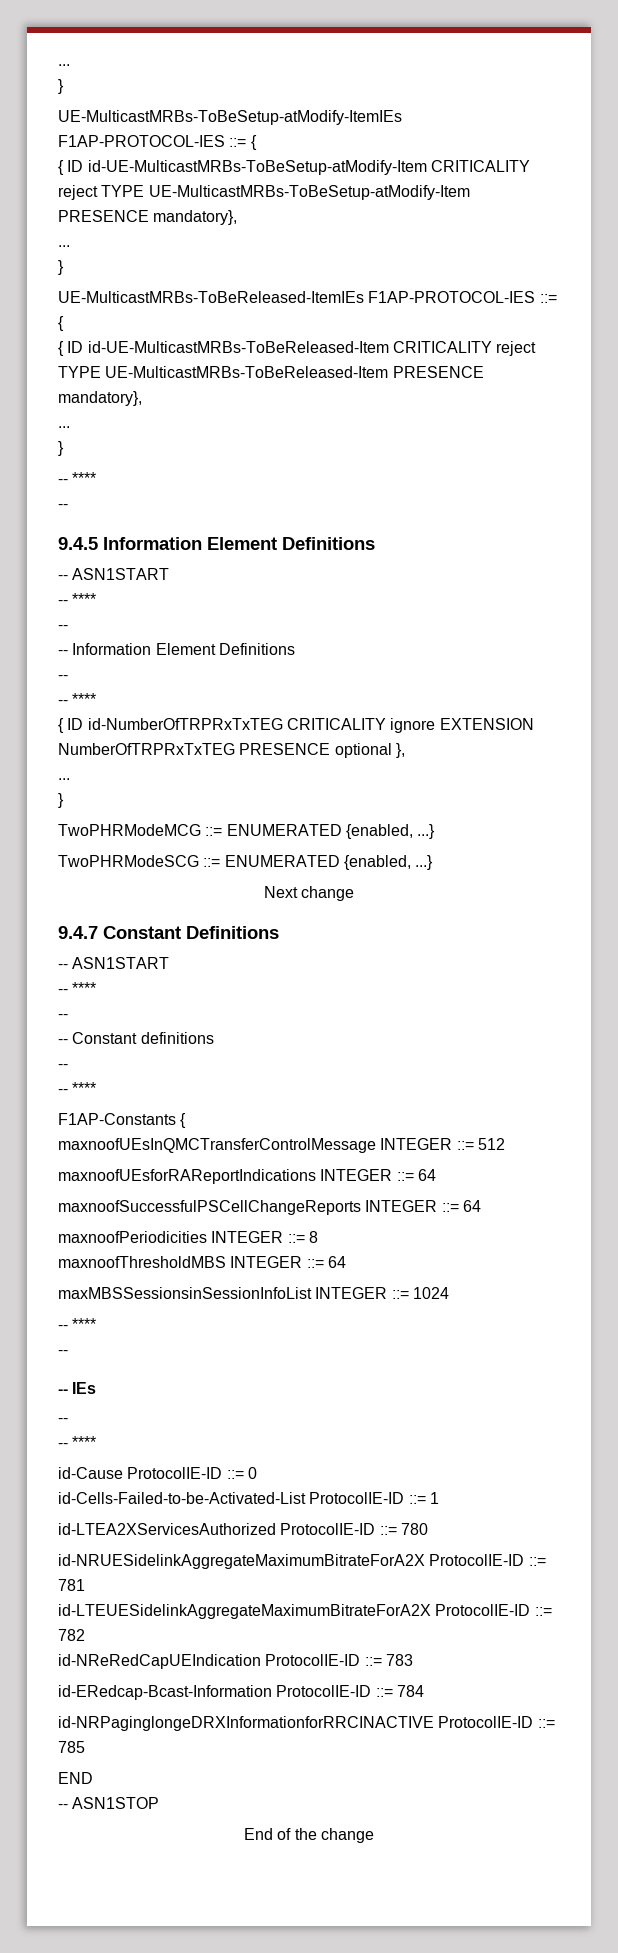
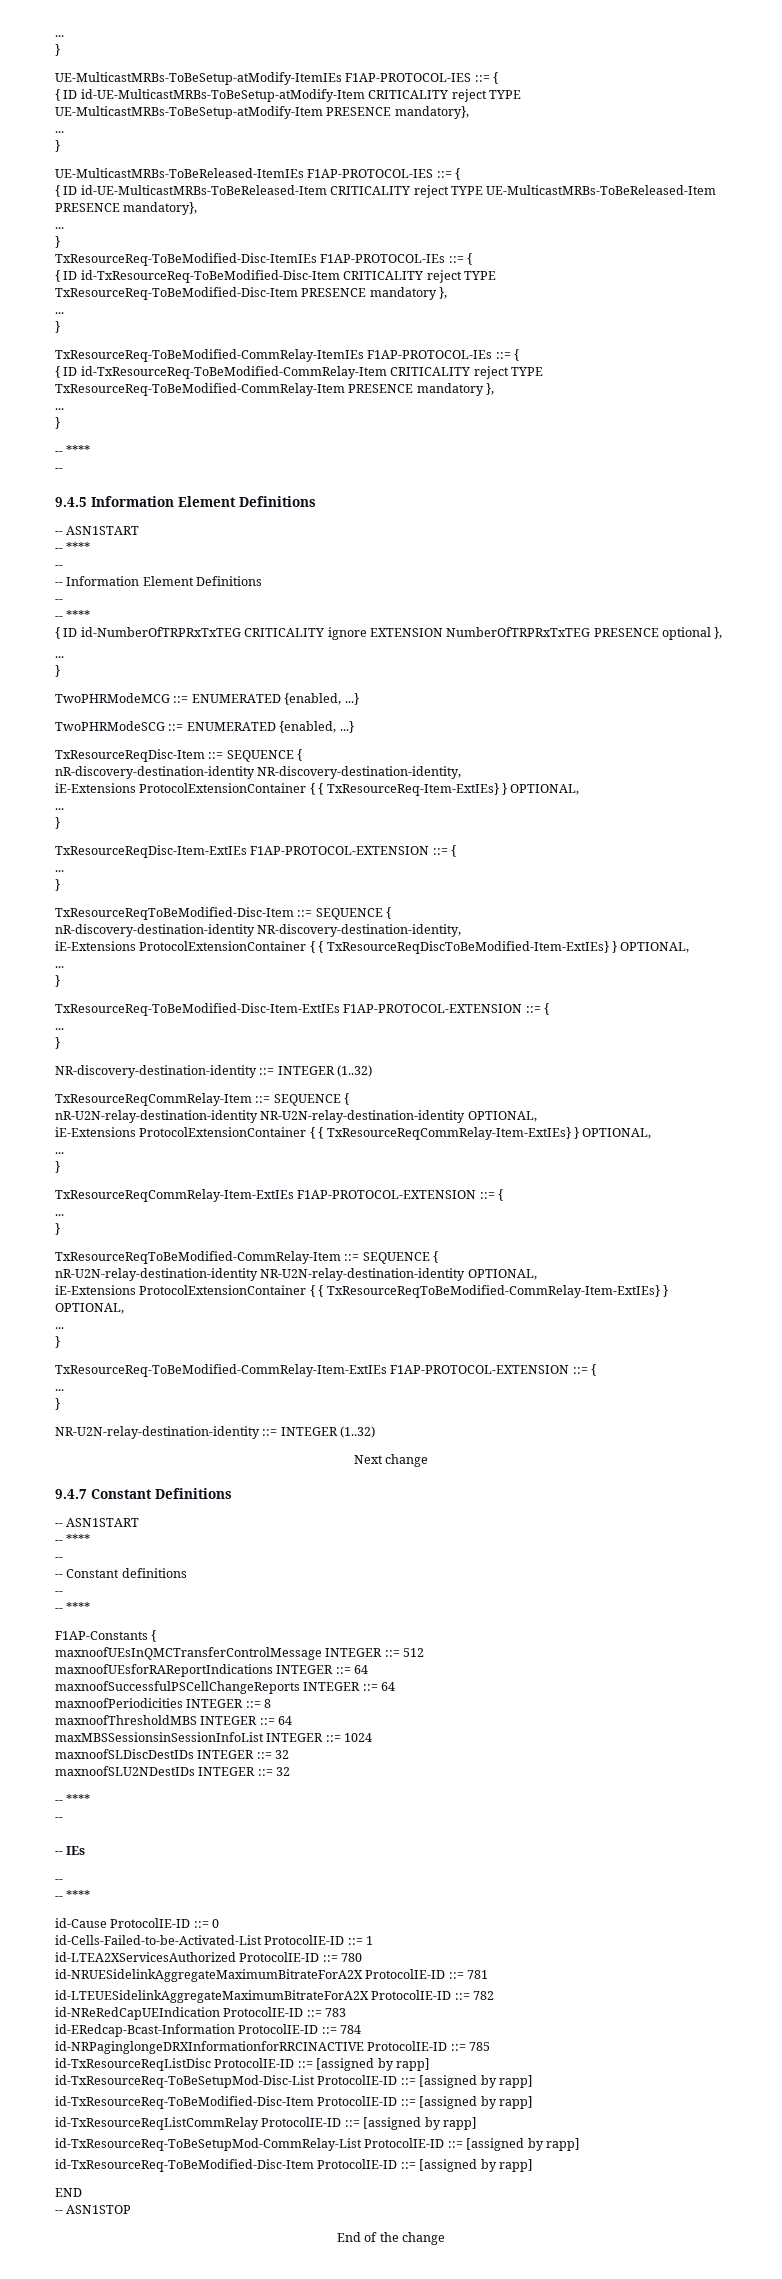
+ TxResourceReq-ToBeModified-Disc-ItemIEs F1AP-PROTOCOL-IEs ::= {
+ { ID id-TxResourceReq-ToBeModified-Disc-Item CRITICALITY reject TYPE TxResourceReq-ToBeModified-Disc-Item PRESENCE mandatory },
+ ...
+ }
+ TxResourceReq-ToBeModified-CommRelay-ItemIEs F1AP-PROTOCOL-IEs ::= {
+ { ID id-TxResourceReq-ToBeModified-CommRelay-Item CRITICALITY reject TYPE TxResourceReq-ToBeModified-CommRelay-Item PRESENCE mandatory },
+ ...
+ }
+ TxResourceReqDisc-Item ::= SEQUENCE {
+ nR-discovery-destination-identity NR-discovery-destination-identity,
+ iE-Extensions ProtocolExtensionContainer { { TxResourceReq-Item-ExtIEs} } OPTIONAL,
+ ...
+ }
+ TxResourceReqDisc-Item-ExtIEs F1AP-PROTOCOL-EXTENSION ::= {
+ ...
+ }
+ TxResourceReqToBeModified-Disc-Item ::= SEQUENCE {
+ nR-discovery-destination-identity NR-discovery-destination-identity,
+ iE-Extensions ProtocolExtensionContainer { { TxResourceReqDiscToBeModified-Item-ExtIEs} } OPTIONAL,
+ ...
+ }
+ TxResourceReq-ToBeModified-Disc-Item-ExtIEs F1AP-PROTOCOL-EXTENSION ::= {
+ ...
+ }
+ NR-discovery-destination-identity ::= INTEGER (1..32)
+ TxResourceReqCommRelay-Item ::= SEQUENCE {
+ nR-U2N-relay-destination-identity NR-U2N-relay-destination-identity OPTIONAL,
+ iE-Extensions ProtocolExtensionContainer { { TxResourceReqCommRelay-Item-ExtIEs} } OPTIONAL,
+ ...
+ }
+ TxResourceReqCommRelay-Item-ExtIEs F1AP-PROTOCOL-EXTENSION ::= {
+ ...
+ }
+ TxResourceReqToBeModified-CommRelay-Item ::= SEQUENCE {
+ nR-U2N-relay-destination-identity NR-U2N-relay-destination-identity OPTIONAL,
+ iE-Extensions ProtocolExtensionContainer { { TxResourceReqToBeModified-CommRelay-Item-ExtIEs} } OPTIONAL,
+ ...
+ }
+ TxResourceReq-ToBeModified-CommRelay-Item-ExtIEs F1AP-PROTOCOL-EXTENSION ::= {
+ ...
+ }
+ NR-U2N-relay-destination-identity ::= INTEGER (1..32)
+ maxnoofSLDiscDestIDs INTEGER ::= 32
+ maxnoofSLU2NDestIDs INTEGER ::= 32
+ id-TxResourceReqListDisc ProtocolIE-ID ::= [assigned by rapp]
+ id-TxResourceReq-ToBeSetupMod-Disc-List ProtocolIE-ID ::= [assigned by rapp]
+ id-TxResourceReq-ToBeModified-Disc-Item ProtocolIE-ID ::= [assigned by rapp]
+ id-TxResourceReqListCommRelay ProtocolIE-ID ::= [assigned by rapp]
+ id-TxResourceReq-ToBeSetupMod-CommRelay-List ProtocolIE-ID ::= [assigned by rapp]
+ id-TxResourceReq-ToBeModified-Disc-Item ProtocolIE-ID ::= [assigned by rapp]

